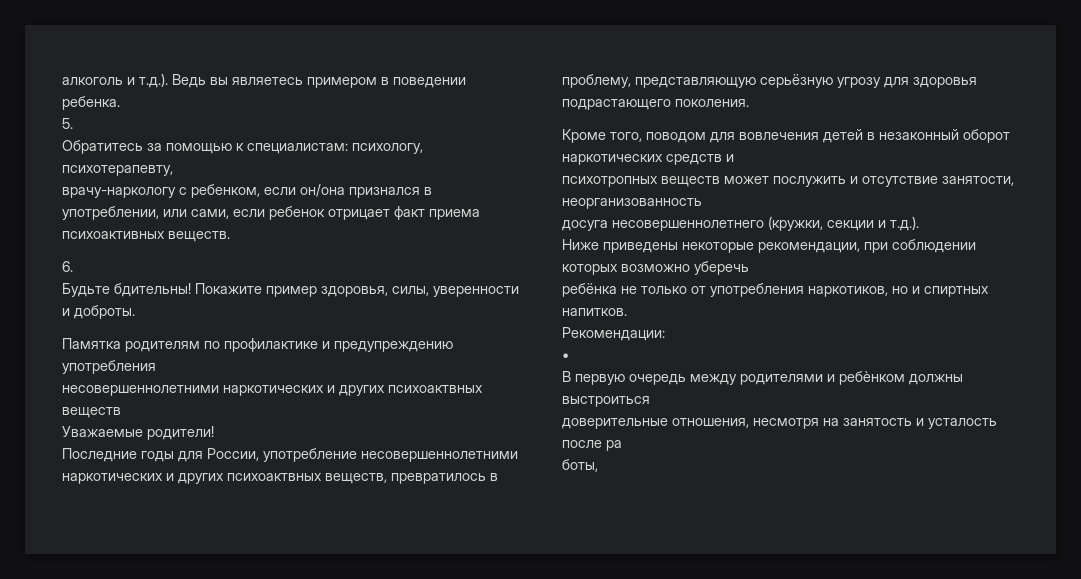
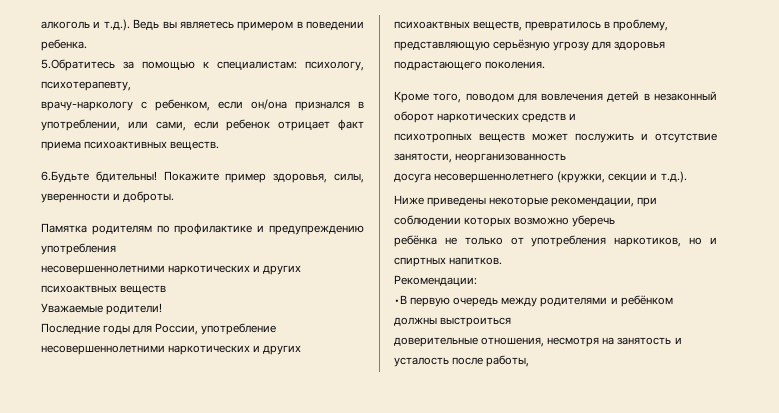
- 5.
- Обратитесь за помощью к специалистам: психологу, психотерапевту,
+ 5.Обратитесь за помощью к специалистам: психологу, психотерапевту,
- 6.
- Будьте бдительны!
+ 6.Будьте бдительны!
- •
- В первую очередь между родителями и ребѐнком должны выстроиться
+ •В первую очередь между родителями и ребёнком должны выстроиться
- доверительные отношения, несмотря на занятость и усталость после ра
- боты,
+ доверительные отношения, несмотря на занятость и усталость после работы,

